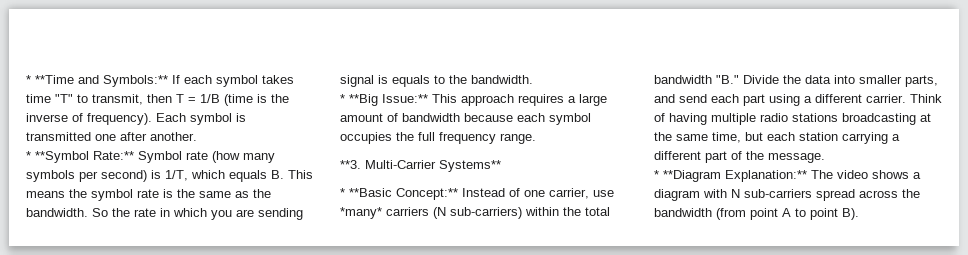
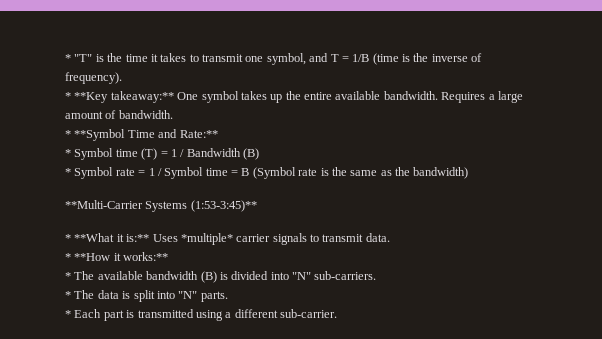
- * **Time and Symbols:** If each symbol takes time "T" to transmit, then T = 1/B (time is the inverse of frequency). Each symbol is transmitted one after another.
+ * "T" is the time it takes to transmit one symbol, and T = 1/B (time is the inverse of frequency).
+ * **Key takeaway:** One symbol takes up the entire available bandwidth. Requires a large amount of bandwidth.
- * **Symbol Rate:** Symbol rate (how many symbols per second) is 1/T, which equals B. This means the symbol rate is the same as the bandwidth. So the rate in which you are sending signal is equals to the bandwidth.
- * **Big Issue:** This approach requires a large amount of bandwidth because each symbol occupies the full frequency range.
- **3. Multi-Carrier Systems**
- * **Basic Concept:** Instead of one carrier, use *many* carriers (N sub-carriers) within the total bandwidth "B." Divide the data into smaller parts, and send each part using a different carrier. Think of having multiple radio stations broadcasting at the same time, but each station carrying a different part of the message.
- * **Diagram Explanation:** The video shows a diagram with N sub-carriers spread across the bandwidth (from point A to point B).
+ * **Symbol Time and Rate:**
+ * Symbol time (T) = 1 / Bandwidth (B)
+ * Symbol rate = 1 / Symbol time = B (Symbol rate is the same as the bandwidth)
+ **Multi-Carrier Systems (1:53-3:45)**
+ * **What it is:** Uses *multiple* carrier signals to transmit data.
+ * **How it works:**
+ * The available bandwidth (B) is divided into "N" sub-carriers.
+ * The data is split into "N" parts.
+ * Each part is transmitted using a different sub-carrier.

